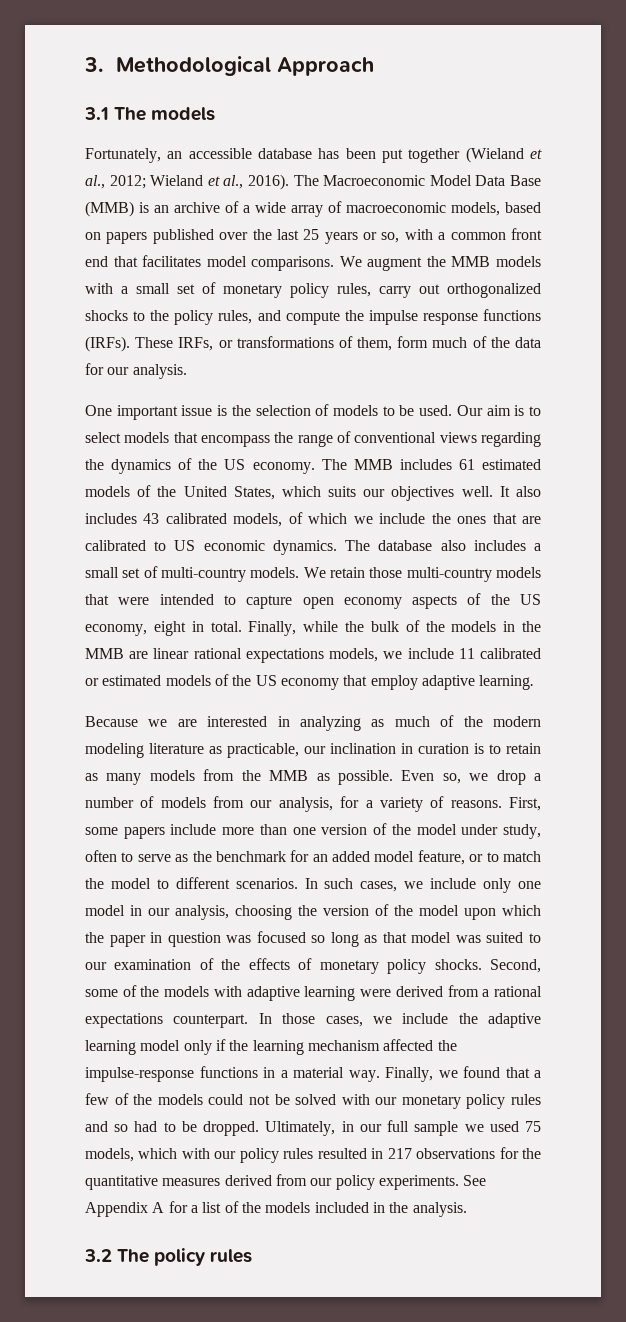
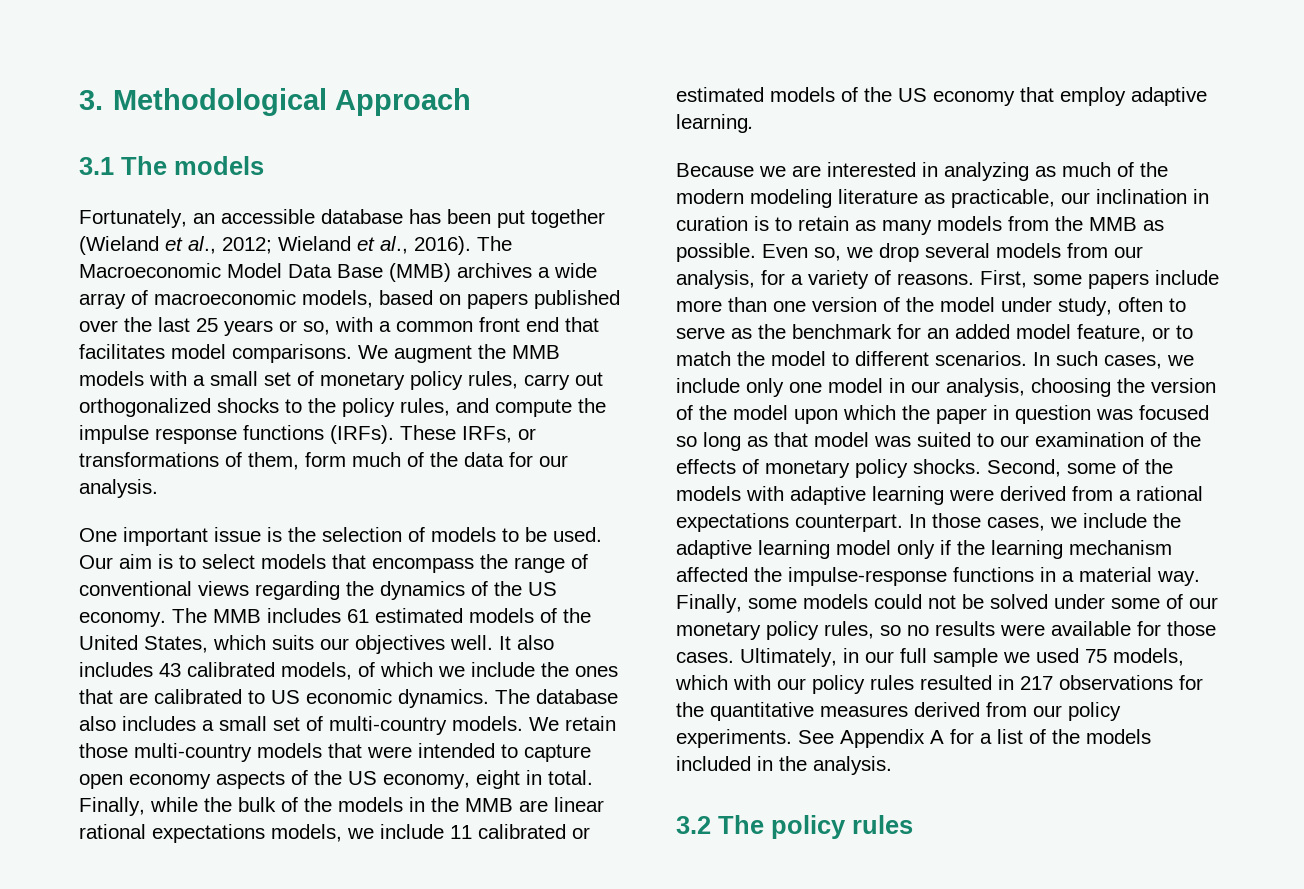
- The Macroeconomic Model Data Base (MMB) is an archive of a wide array of macroeconomic models, based on papers published over the last 25 years or so, with a common front end that facilitates model comparisons.
+ The Macroeconomic Model Data Base (MMB) archives a wide array of macroeconomic models, based on papers published over the last 25 years or so, with a common front end that facilitates model comparisons.
- Even so, we drop a number of models from our analysis, for a variety of reasons.
+ Even so, we drop several models from our analysis, for a variety of reasons.
- Finally, we found that a few of the models could not be solved with our monetary policy rules and so had to be dropped.
+ Finally, some models could not be solved under some of our monetary policy rules, so no results were available for those cases.

